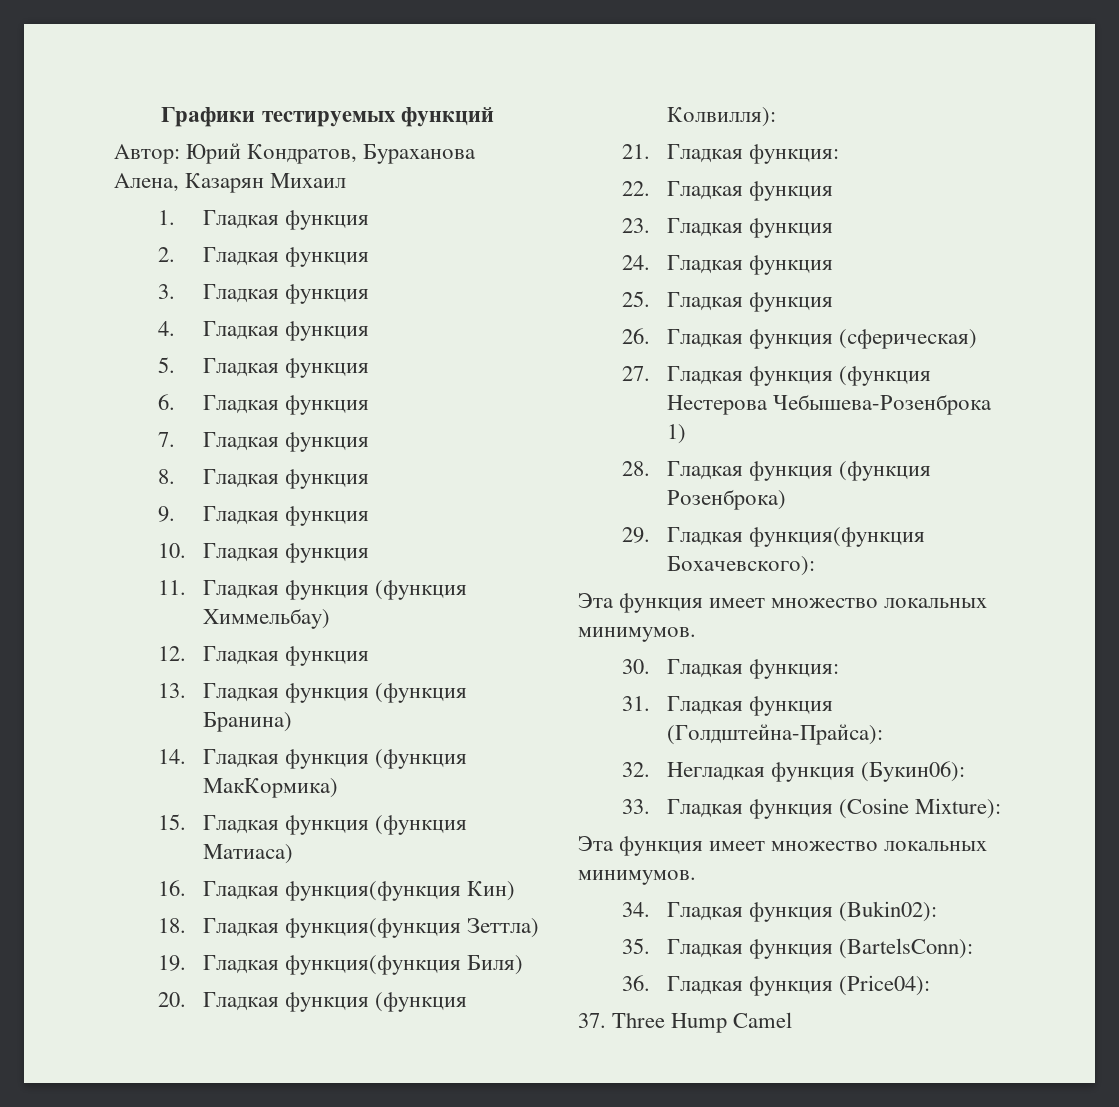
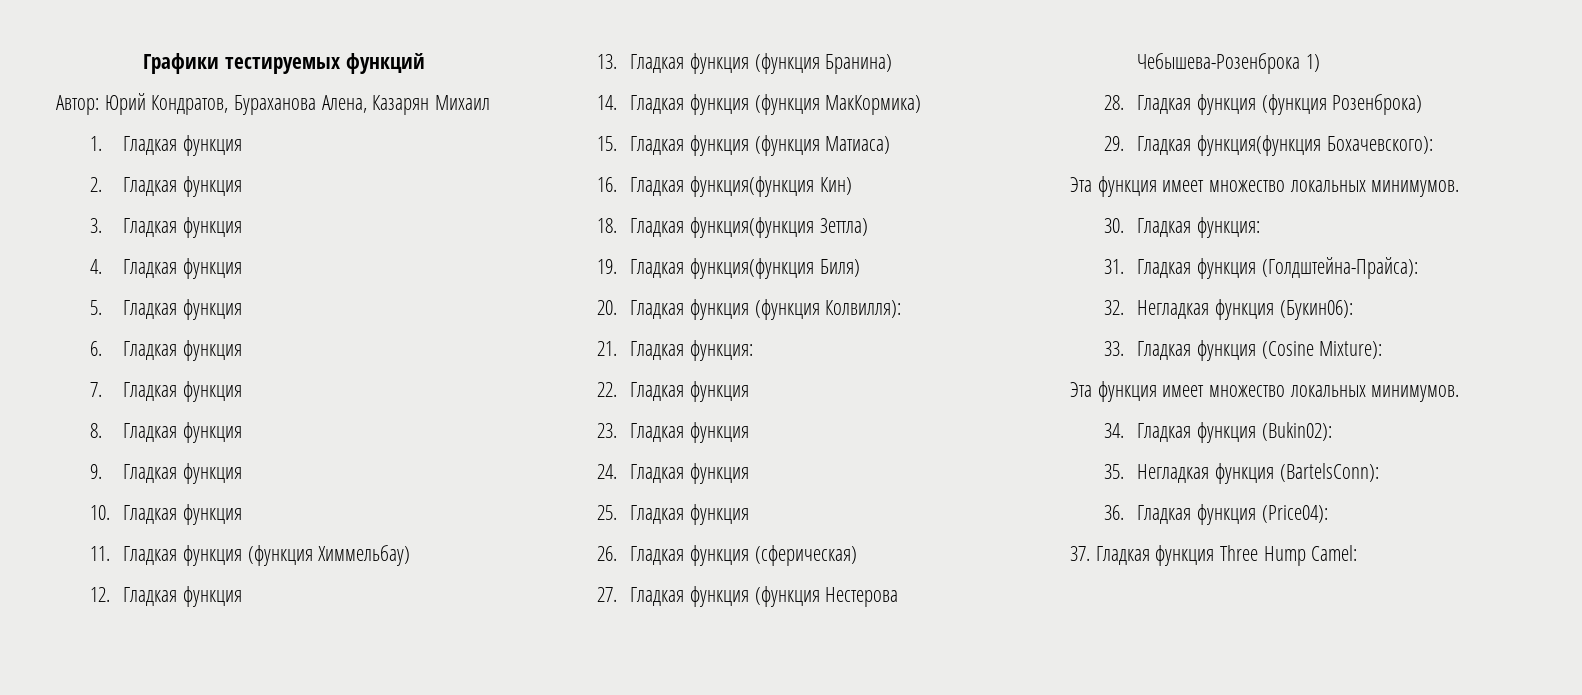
- 35. Гладкая функция (BartelsConn):
+ 35. Негладкая функция (BartelsConn):
- 37. Three Hump Camel
+ 37. Гладкая функция Three Hump Camel:

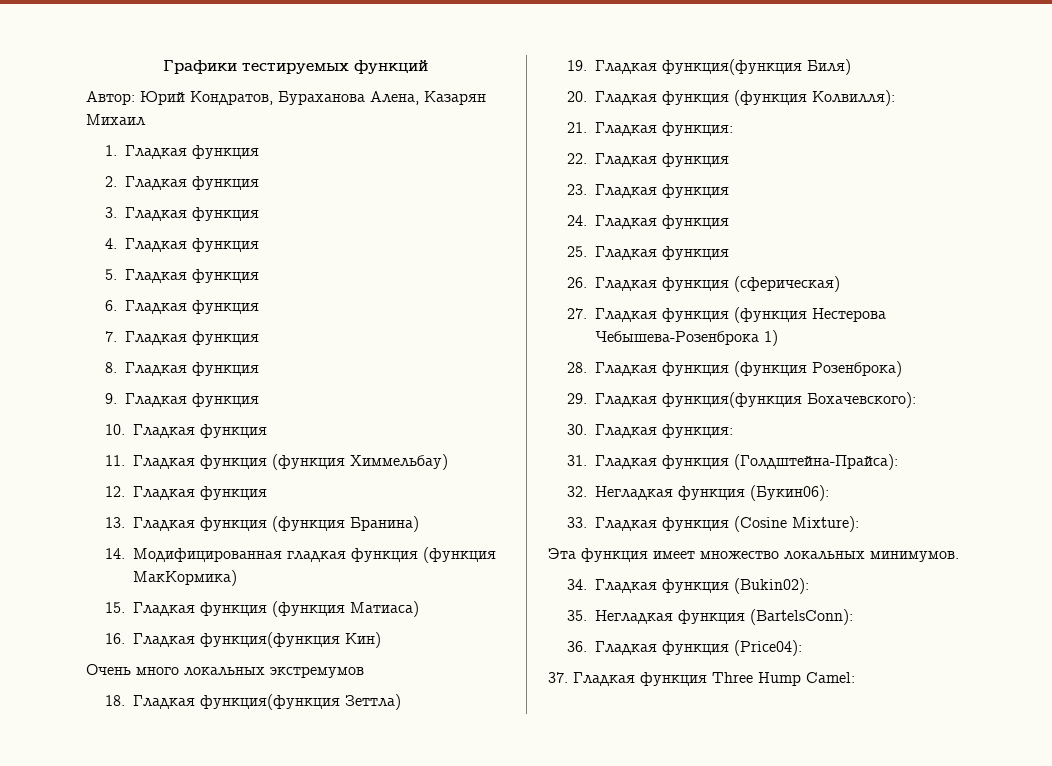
- 14. Гладкая функция (функция МакКормика)
+ 14. Модифицированная гладкая функция (функция МакКормика)
+ Очень много локальных экстремумов
  29. Гладкая функция(функция Бохачевского):
- Эта функция имеет множество локальных минимумов.

